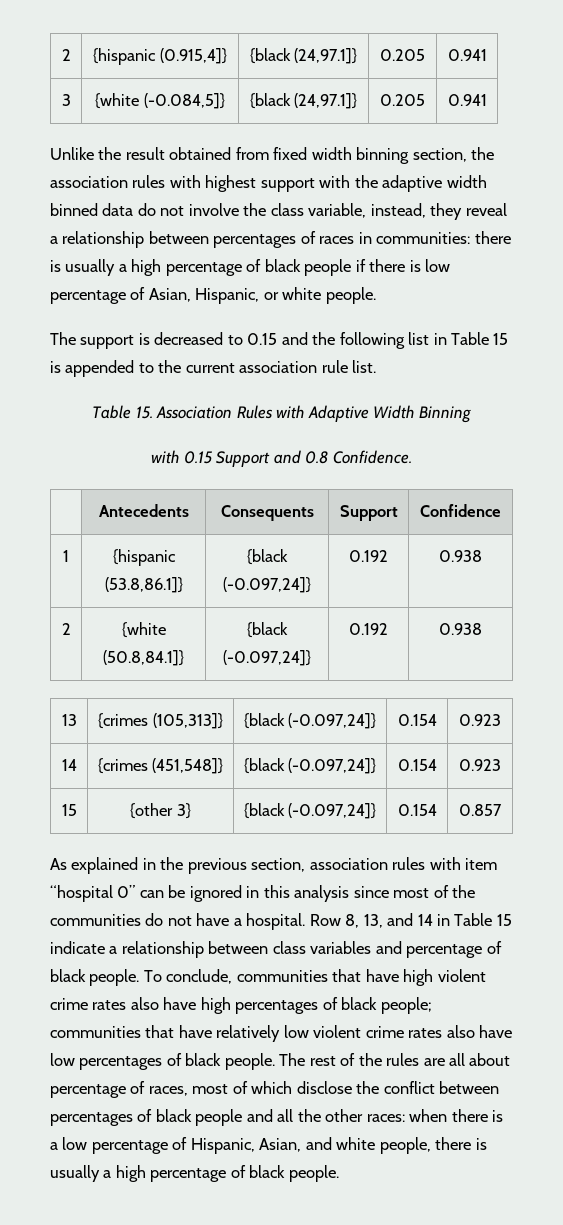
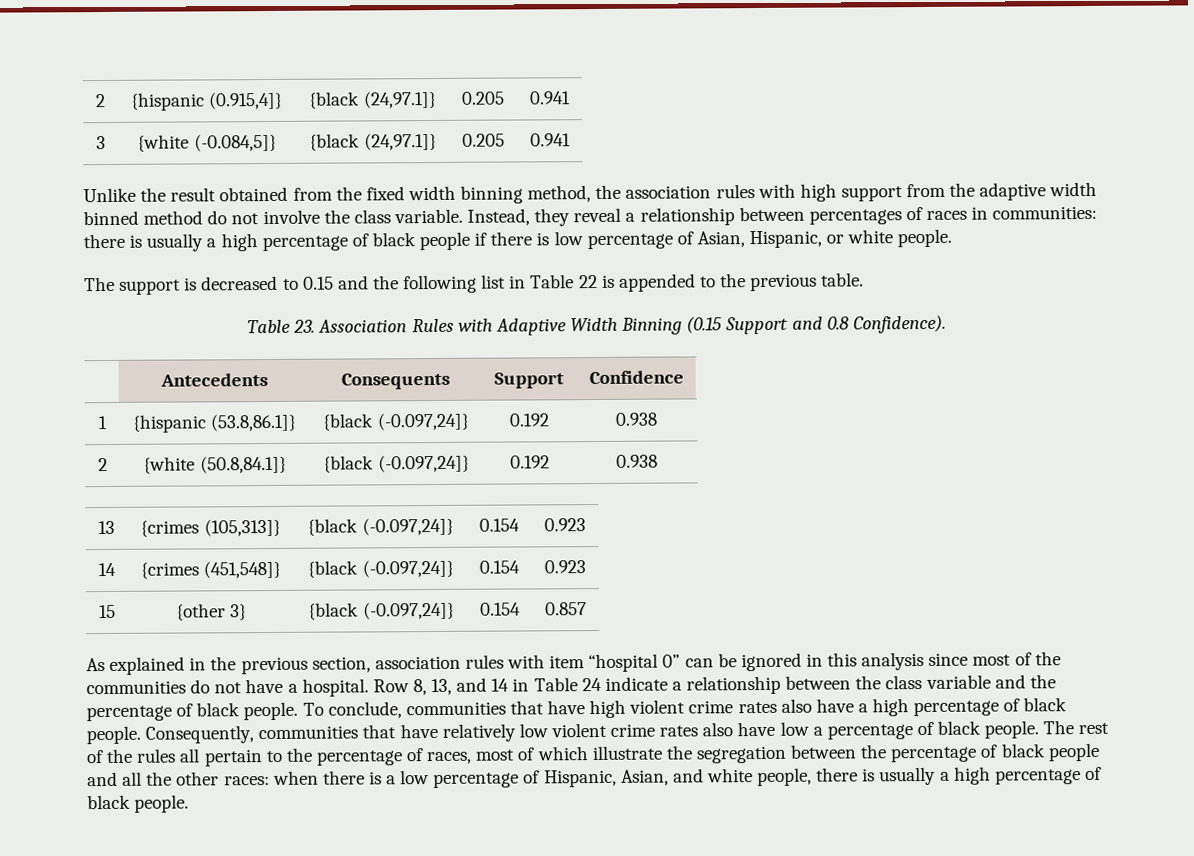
- Unlike the result obtained from fixed width binning section, the association rules with highest support with the adaptive width binned data do not involve the class variable, instead, they reveal a relationship between percentages of races in communities: there is usually a high percentage of black people if there is low percentage of Asian, Hispanic, or white people.
+ Unlike the result obtained from the fixed width binning method, the association rules with high support from the adaptive width binned method do not involve the class variable. Instead, they reveal a relationship between percentages of races in communities: there is usually a high percentage of black people if there is low percentage of Asian, Hispanic, or white people.
- The support is decreased to 0.15 and the following list in Table 15 is appended to the current association rule list.
- Table 15. Association Rules with Adaptive Width Binning
- with 0.15 Support and 0.8 Confidence.
+ The support is decreased to 0.15 and the following list in Table 22 is appended to the previous table.
+ Table 23. Association Rules with Adaptive Width Binning (0.15 Support and 0.8 Confidence).
- Row 8, 13, and 14 in Table 15 indicate a relationship between class variables and percentage of black people.
+ Row 8, 13, and 14 in Table 24 indicate a relationship between the class variable and the percentage of black people.
- To conclude, communities that have high violent crime rates also have high percentages of black people; communities that have relatively low violent crime rates also have low percentages of black people.
+ To conclude, communities that have high violent crime rates also have a high percentage of black people. Consequently, communities that have relatively low violent crime rates also have low a percentage of black people.
- The rest of the rules are all about percentage of races, most of which disclose the conflict between percentages of black people and all the other races: when there is a low percentage of Hispanic, Asian, and white people, there is usually a high percentage of black people.
+ The rest of the rules all pertain to the percentage of races, most of which illustrate the segregation between the percentage of black people and all the other races: when there is a low percentage of Hispanic, Asian, and white people, there is usually a high percentage of black people.

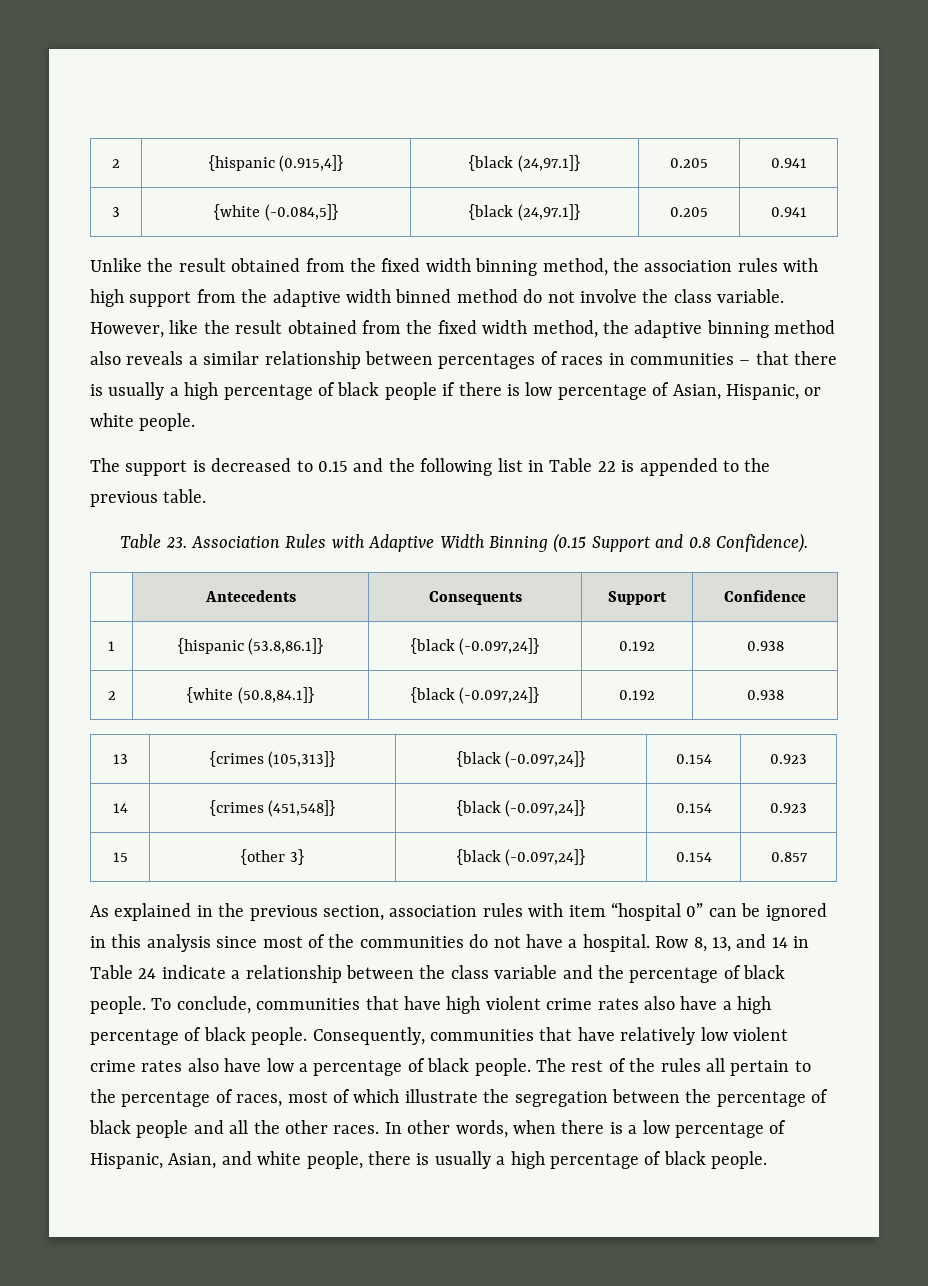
- Instead, they reveal a relationship between percentages of races in communities: there is usually a high percentage of black people if there is low percentage of Asian, Hispanic, or white people.
+ However, like the result obtained from the fixed width method, the adaptive binning method also reveals a similar relationship between percentages of races in communities – that there is usually a high percentage of black people if there is low percentage of Asian, Hispanic, or white people.
- The rest of the rules all pertain to the percentage of races, most of which illustrate the segregation between the percentage of black people and all the other races: when there is a low percentage of Hispanic, Asian, and white people, there is usually a high percentage of black people.
+ The rest of the rules all pertain to the percentage of races, most of which illustrate the segregation between the percentage of black people and all the other races. In other words, when there is a low percentage of Hispanic, Asian, and white people, there is usually a high percentage of black people.

